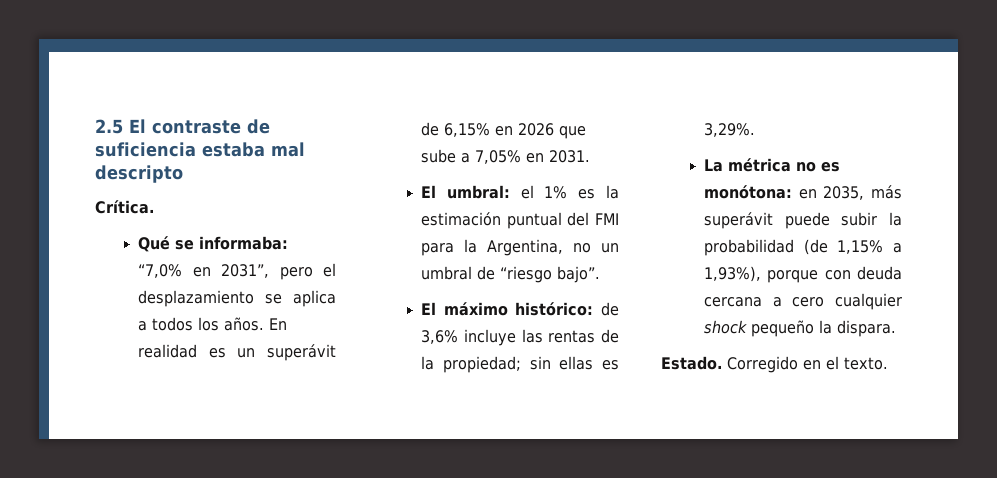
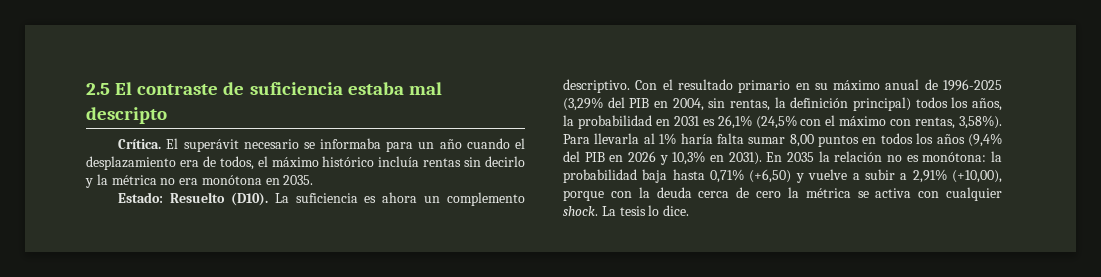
- Crítica.
- Qué se informaba: “7,0% en 2031”, pero el desplazamiento se aplica a todos los años. En realidad es un superávit de 6,15% en 2026 que sube a 7,05% en 2031.
- El umbral: el 1% es la estimación puntual del FMI para la Argentina, no un umbral de “riesgo bajo”.
- El máximo histórico: de 3,6% incluye las rentas de la propiedad; sin ellas es 3,29%.
- La métrica no es monótona: en 2035, más superávit puede subir la probabilidad (de 1,15% a 1,93%), porque con deuda cercana a cero cualquier shock pequeño la dispara.
- Estado. Corregido en el texto.
+ Crítica. El superávit necesario se informaba para un año cuando el desplazamiento era de todos, el máximo histórico incluía rentas sin decirlo y la métrica no era monótona en 2035.
+ Estado: Resuelto (D10). La suficiencia es ahora un complemento descriptivo. Con el resultado primario en su máximo anual de 1996-2025 (3,29% del PIB en 2004, sin rentas, la definición principal) todos los años, la probabilidad en 2031 es 26,1% (24,5% con el máximo con rentas, 3,58%). Para llevarla al 1% haría falta sumar 8,00 puntos en todos los años (9,4% del PIB en 2026 y 10,3% en 2031). En 2035 la relación no es monótona: la probabilidad baja hasta 0,71% (+6,50) y vuelve a subir a 2,91% (+10,00), porque con la deuda cerca de cero la métrica se activa con cualquier shock. La tesis lo dice.

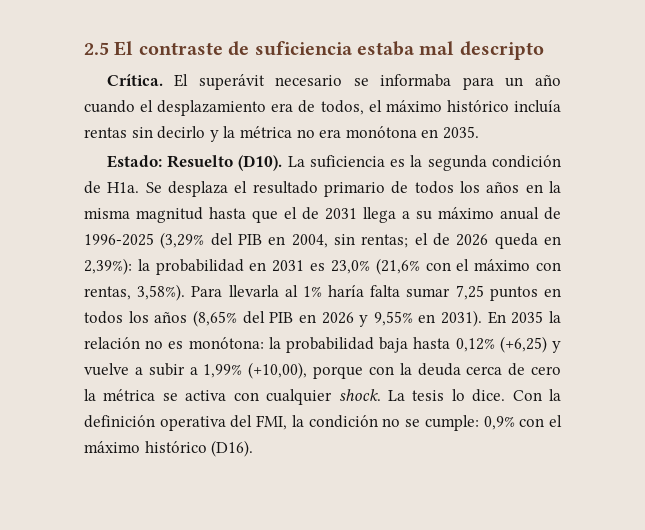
- La suficiencia es ahora un complemento descriptivo. Con el resultado primario en su máximo anual de 1996-2025 (3,29% del PIB en 2004, sin rentas, la definición principal) todos los años, la probabilidad en 2031 es 26,1% (24,5% con el máximo con rentas, 3,58%).
+ La suficiencia es la segunda condición de H1a. Se desplaza el resultado primario de todos los años en la misma magnitud hasta que el de 2031 llega a su máximo anual de 1996-2025 (3,29% del PIB en 2004, sin rentas; el de 2026 queda en 2,39%): la probabilidad en 2031 es 23,0% (21,6% con el máximo con rentas, 3,58%).
- Para llevarla al 1% haría falta sumar 8,00 puntos en todos los años (9,4% del PIB en 2026 y 10,3% en 2031).
+ Para llevarla al 1% haría falta sumar 7,25 puntos en todos los años (8,65% del PIB en 2026 y 9,55% en 2031).
- En 2035 la relación no es monótona: la probabilidad baja hasta 0,71% (+6,50) y vuelve a subir a 2,91% (+10,00), porque con la deuda cerca de cero la métrica se activa con cualquier shock.
+ En 2035 la relación no es monótona: la probabilidad baja hasta 0,12% (+6,25) y vuelve a subir a 1,99% (+10,00), porque con la deuda cerca de cero la métrica se activa con cualquier shock.
+ Con la definición operativa del FMI, la condición no se cumple: 0,9% con el máximo histórico (D16).

